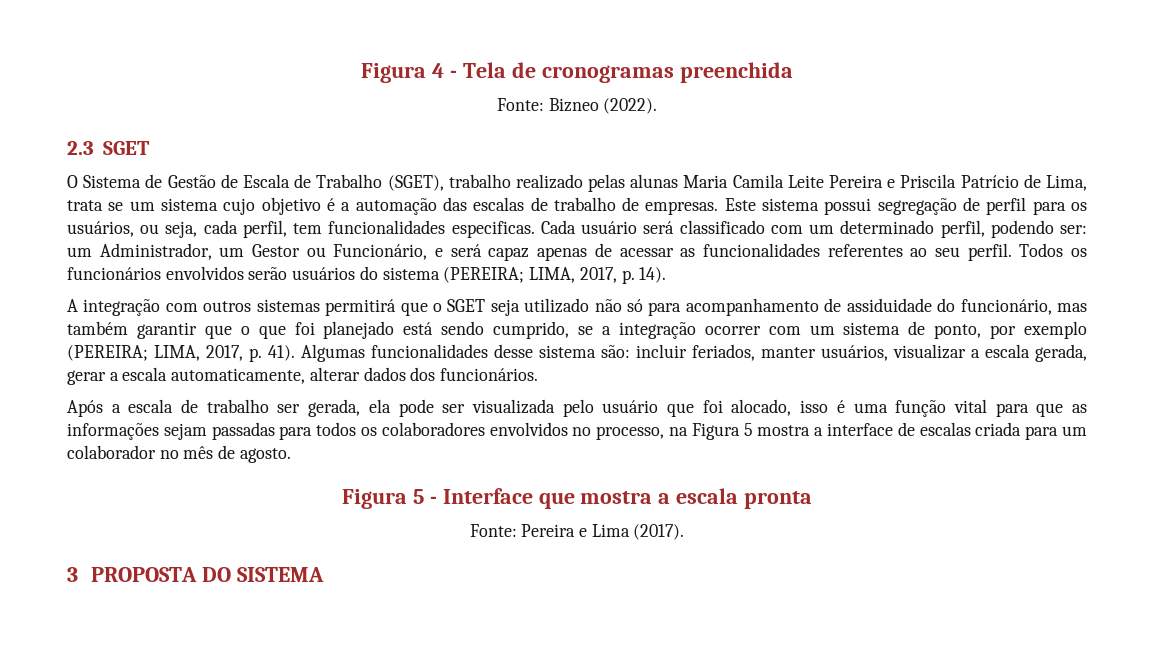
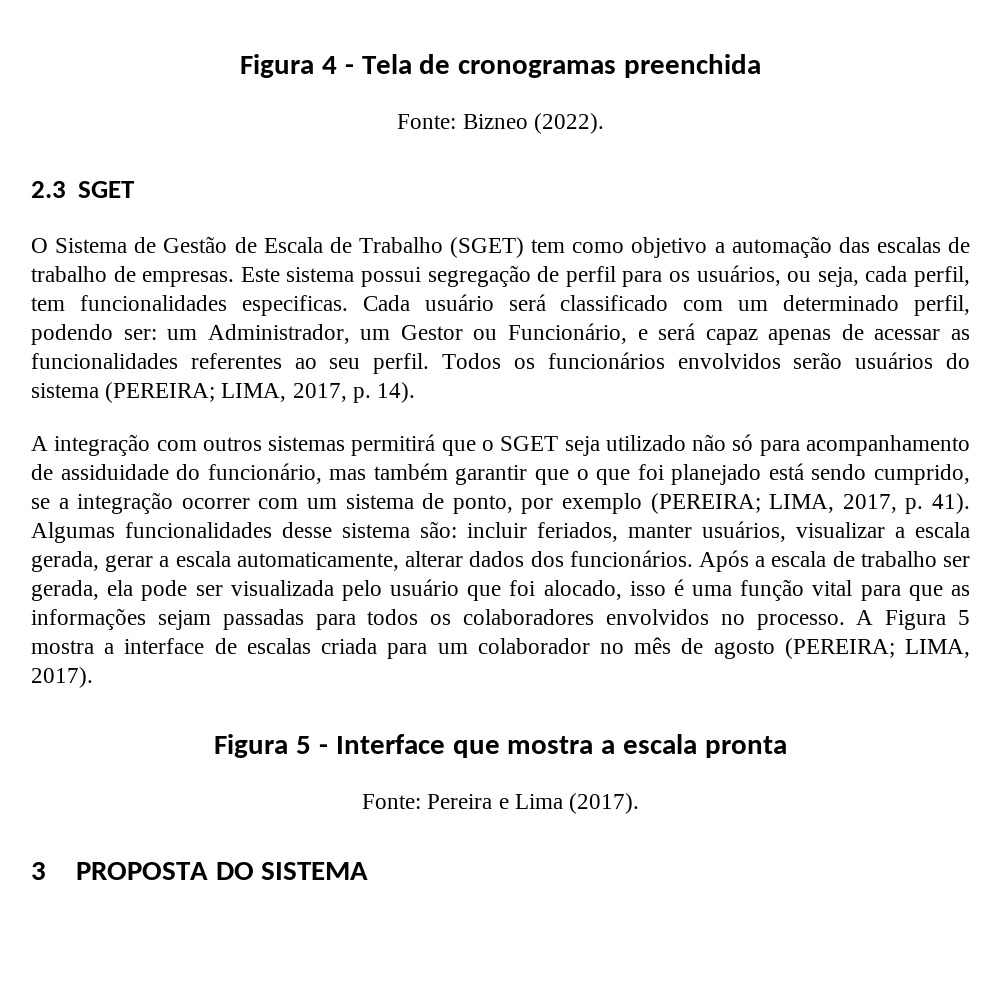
- O Sistema de Gestão de Escala de Trabalho (SGET), trabalho realizado pelas alunas Maria Camila Leite Pereira e Priscila Patrício de Lima, trata se um sistema cujo objetivo é a automação das escalas de trabalho de empresas.
+ O Sistema de Gestão de Escala de Trabalho (SGET) tem como objetivo a automação das escalas de trabalho de empresas.
- incluir feriados, manter usuários, visualizar a escala gerada, gerar a escala automaticamente, alterar dados dos funcionários.
- Após a escala de trabalho ser gerada, ela pode ser visualizada pelo usuário que foi alocado, isso é uma função vital para que as informações sejam passadas para todos os colaboradores envolvidos no processo, na Figura 5 mostra a interface de escalas criada para um colaborador no mês de agosto.
+ incluir feriados, manter usuários, visualizar a escala gerada, gerar a escala automaticamente, alterar dados dos funcionários. Após a escala de trabalho ser gerada, ela pode ser visualizada pelo usuário que foi alocado, isso é uma função vital para que as informações sejam passadas para todos os colaboradores envolvidos no processo. A Figura 5 mostra a interface de escalas criada para um colaborador no mês de agosto (PEREIRA; LIMA, 2017).

